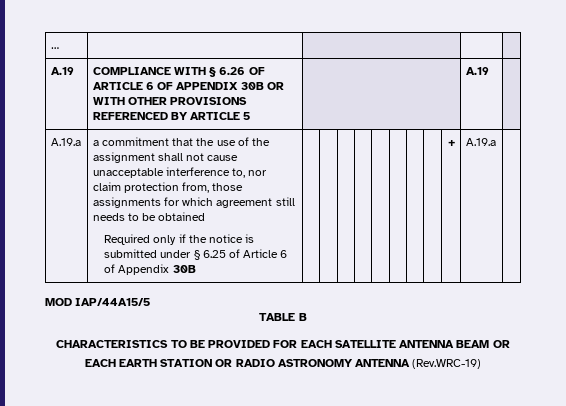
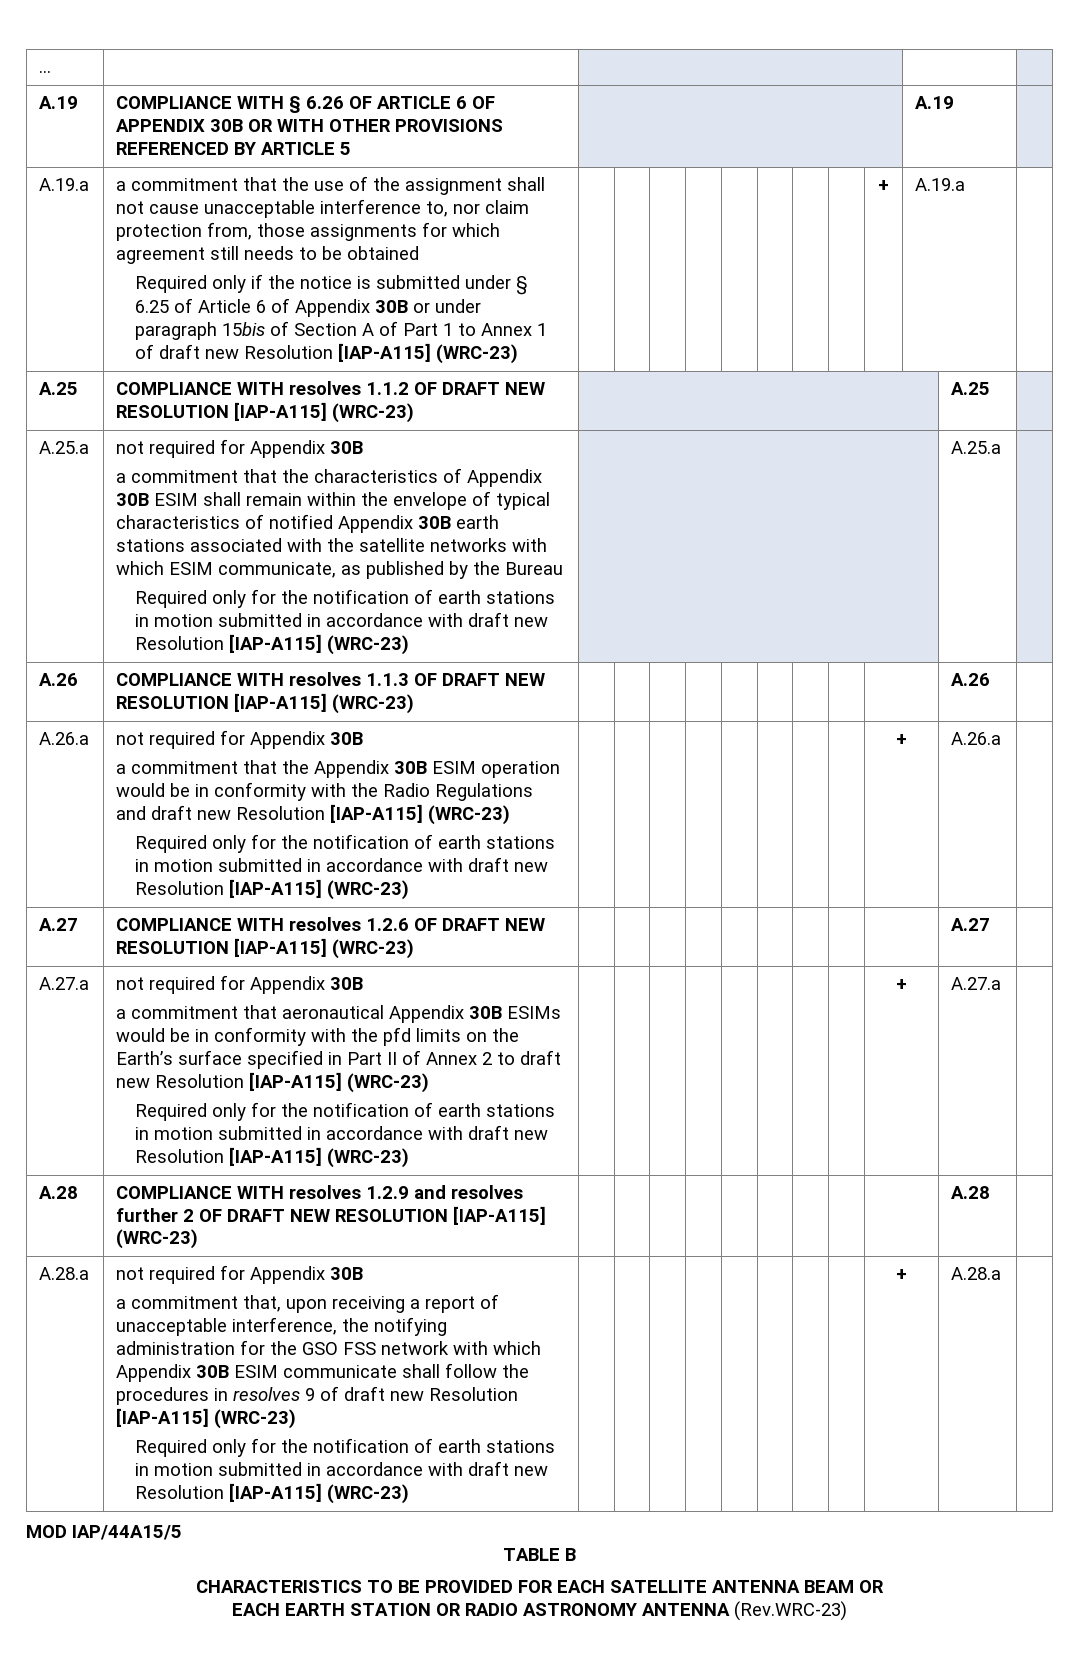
- Required only if the notice is submitted under § 6.25 of Article 6 of Appendix 30B | | | | | | | | | + | A.19.a
+ Required only if the notice is submitted under § 6.25 of Article 6 of Appendix 30B or under paragraph 15bis of Section A of Part 1 to Annex 1 of draft new Resolution [IAP-A115] (WRC-23) | | | | | | | | | + | A.19.a |
+ A.25 | COMPLIANCE WITH resolves 1.1.2 OF DRAFT NEW RESOLUTION [IAP-A115] (WRC-23) | | A.25 |
+ A.25.a | not required for Appendix 30B
+ a commitment that the characteristics of Appendix 30B ESIM shall remain within the envelope of typical characteristics of notified Appendix 30B earth stations associated with the satellite networks with which ESIM communicate, as published by the Bureau
+ Required only for the notification of earth stations in motion submitted in accordance with draft new Resolution [IAP-A115] (WRC-23) | | A.25.a |
+ A.26 | COMPLIANCE WITH resolves 1.1.3 OF DRAFT NEW RESOLUTION [IAP-A115] (WRC-23) | | | | | | | | | | A.26 |
+ A.26.a | not required for Appendix 30B
+ a commitment that the Appendix 30B ESIM operation would be in conformity with the Radio Regulations and draft new Resolution [IAP-A115] (WRC-23)
+ Required only for the notification of earth stations in motion submitted in accordance with draft new Resolution [IAP-A115] (WRC-23) | | | | | | | | | + | A.26.a |
+ A.27 | COMPLIANCE WITH resolves 1.2.6 OF DRAFT NEW RESOLUTION [IAP-A115] (WRC-23) | | | | | | | | | | A.27 |
+ A.27.a | not required for Appendix 30B
+ a commitment that aeronautical Appendix 30B ESIMs would be in conformity with the pfd limits on the Earth’s surface specified in Part II of Annex 2 to draft new Resolution [IAP-A115] (WRC-23)
+ Required only for the notification of earth stations in motion submitted in accordance with draft new Resolution [IAP-A115] (WRC-23) | | | | | | | | | + | A.27.a |
+ A.28 | COMPLIANCE WITH resolves 1.2.9 and resolves further 2 OF DRAFT NEW RESOLUTION [IAP-A115] (WRC-23) | | | | | | | | | | A.28 |
+ A.28.a | not required for Appendix 30B
+ a commitment that, upon receiving a report of unacceptable interference, the notifying administration for the GSO FSS network with which Appendix 30B ESIM communicate shall follow the procedures in resolves 9 of draft new Resolution [IAP-A115] (WRC-23)
+ Required only for the notification of earth stations in motion submitted in accordance with draft new Resolution [IAP-A115] (WRC-23) | | | | | | | | | + | A.28.a
- EACH EARTH STATION OR RADIO ASTRONOMY ANTENNA (Rev.WRC-19)
+ EACH EARTH STATION OR RADIO ASTRONOMY ANTENNA (Rev.WRC-23)

